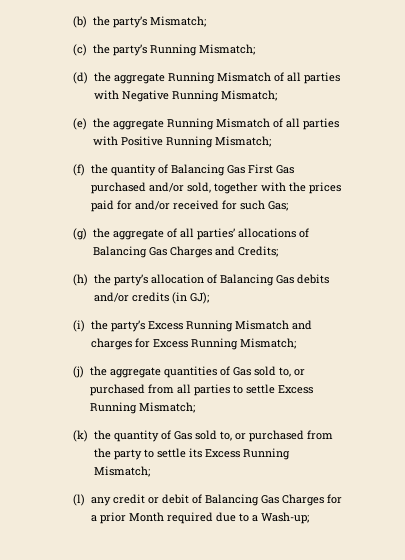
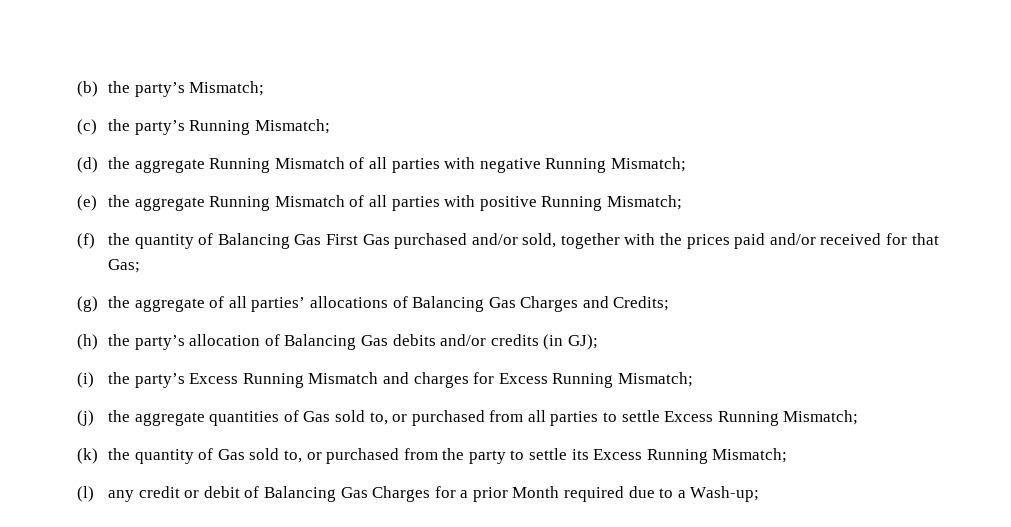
- (d) the aggregate Running Mismatch of all parties with Negative Running Mismatch;
+ (d) the aggregate Running Mismatch of all parties with negative Running Mismatch;
- (e) the aggregate Running Mismatch of all parties with Positive Running Mismatch;
+ (e) the aggregate Running Mismatch of all parties with positive Running Mismatch;
- (f) the quantity of Balancing Gas First Gas purchased and/or sold, together with the prices paid for and/or received for such Gas;
+ (f) the quantity of Balancing Gas First Gas purchased and/or sold, together with the prices paid and/or received for that Gas;

